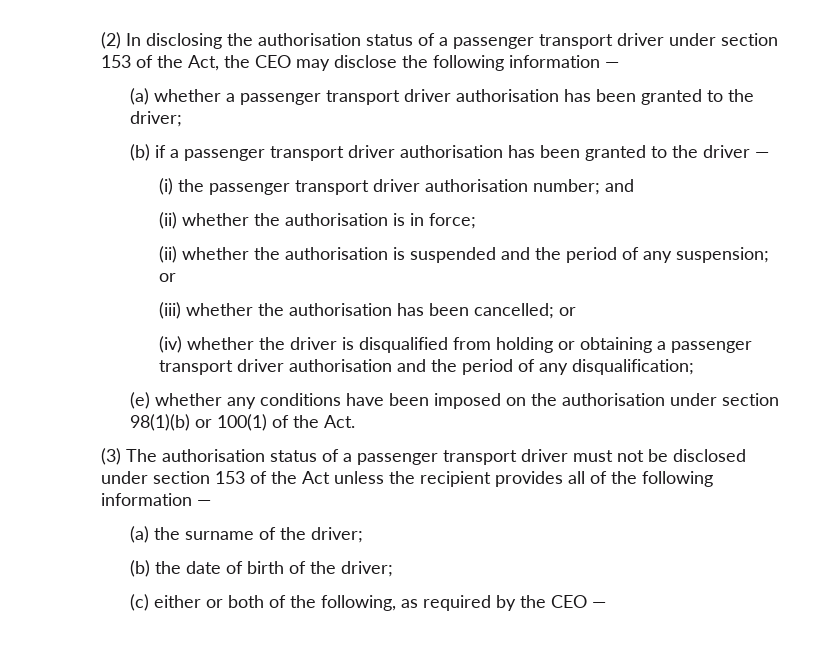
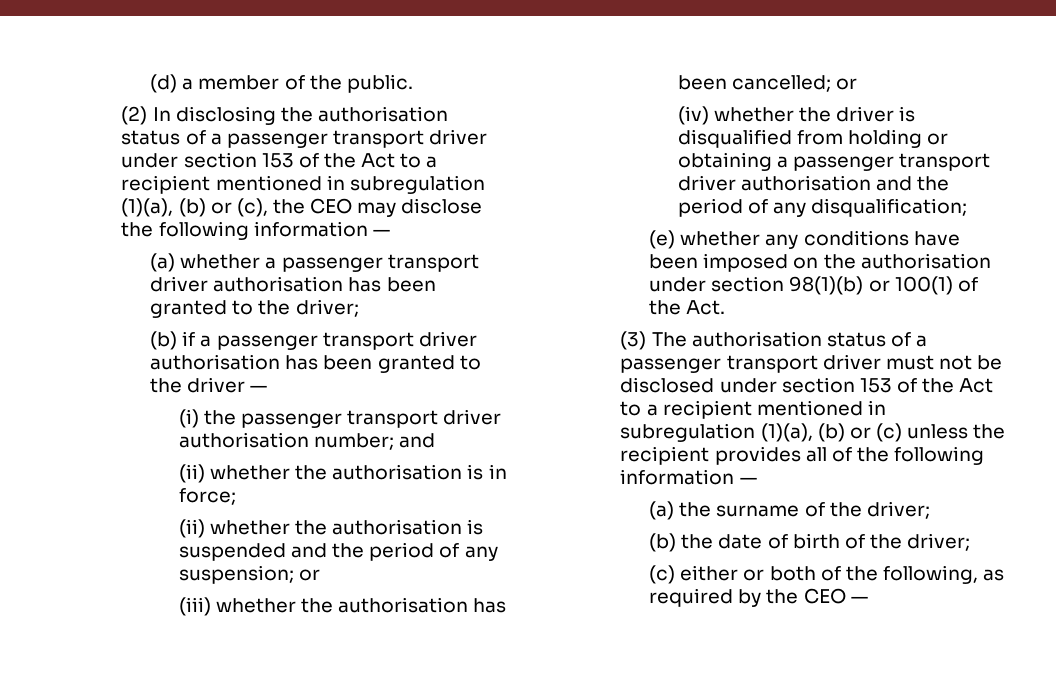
+ (d) a member of the public.
- (2) In disclosing the authorisation status of a passenger transport driver under section 153 of the Act, the CEO may disclose the following information —
+ (2) In disclosing the authorisation status of a passenger transport driver under section 153 of the Act to a recipient mentioned in subregulation (1)(a), (b) or (c), the CEO may disclose the following information —
- (3) The authorisation status of a passenger transport driver must not be disclosed under section 153 of the Act unless the recipient provides all of the following information —
+ (3) The authorisation status of a passenger transport driver must not be disclosed under section 153 of the Act to a recipient mentioned in subregulation (1)(a), (b) or (c) unless the recipient provides all of the following information —

